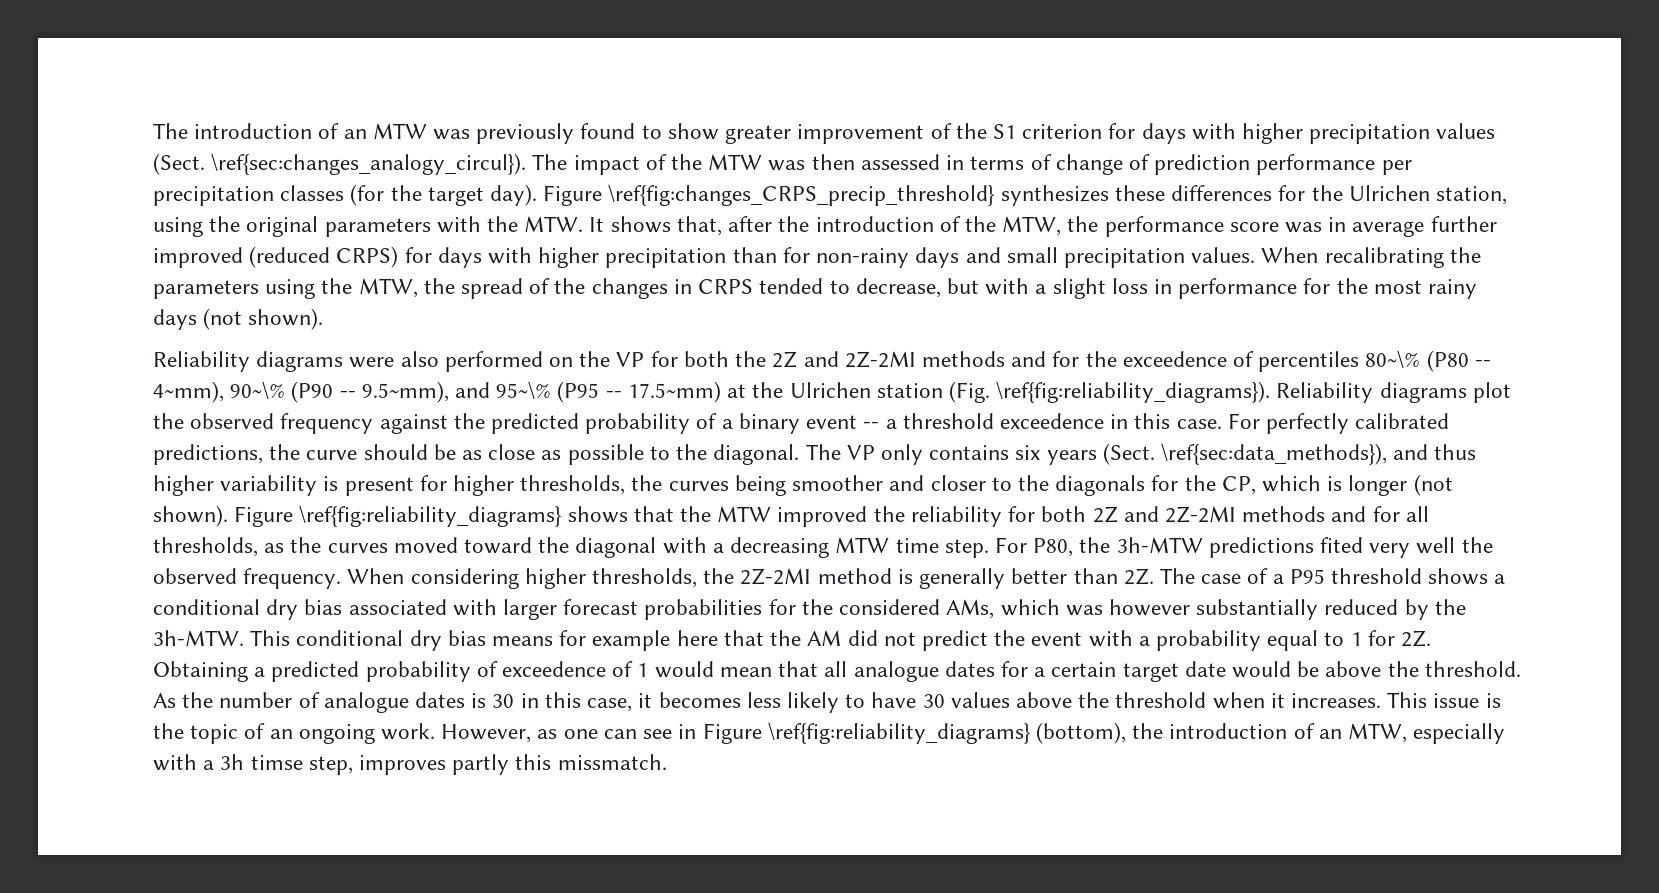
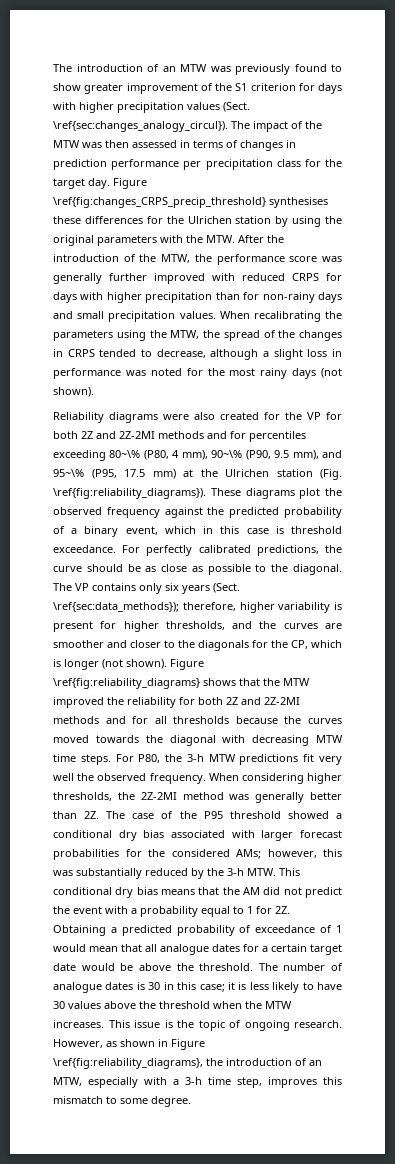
- The impact of the MTW was then assessed in terms of change of prediction performance per precipitation classes (for the target day).
+ The impact of the MTW was then assessed in terms of changes in prediction performance per precipitation class for the target day.
- Figure \ref{fig:changes_CRPS_precip_threshold} synthesizes these differences for the Ulrichen station, using the original parameters with the MTW. It shows that, after the introduction of the MTW, the performance score was in average further improved (reduced CRPS) for days with higher precipitation than for non-rainy days and small precipitation values.
+ Figure \ref{fig:changes_CRPS_precip_threshold} synthesises these differences for the Ulrichen station by using the original parameters with the MTW. After the introduction of the MTW, the performance score was generally further improved with reduced CRPS for days with higher precipitation than for non-rainy days and small precipitation values.
- When recalibrating the parameters using the MTW, the spread of the changes in CRPS tended to decrease, but with a slight loss in performance for the most rainy days (not shown).
+ When recalibrating the parameters using the MTW, the spread of the changes in CRPS tended to decrease, although a slight loss in performance was noted for the most rainy days (not shown).
- Reliability diagrams were also performed on the VP for both the 2Z and 2Z-2MI methods and for the exceedence of percentiles 80~\% (P80 -- 4~mm), 90~\% (P90 -- 9.5~mm), and 95~\% (P95 -- 17.5~mm) at the Ulrichen station (Fig. \ref{fig:reliability_diagrams}).
+ Reliability diagrams were also created for the VP for both 2Z and 2Z-2MI methods and for percentiles exceeding 80~\% (P80, 4 mm), 90~\% (P90, 9.5 mm), and 95~\% (P95, 17.5 mm) at the Ulrichen station (Fig. \ref{fig:reliability_diagrams}).
- Reliability diagrams plot the observed frequency against the predicted probability of a binary event -- a threshold exceedence in this case.
+ These diagrams plot the observed frequency against the predicted probability of a binary event, which in this case is threshold exceedance.
- The VP only contains six years (Sect. \ref{sec:data_methods}), and thus higher variability is present for higher thresholds, the curves being smoother and closer to the diagonals for the CP, which is longer (not shown).
+ The VP contains only six years (Sect. \ref{sec:data_methods}); therefore, higher variability is present for higher thresholds, and the curves are smoother and closer to the diagonals for the CP, which is longer (not shown).
- Figure \ref{fig:reliability_diagrams} shows that the MTW improved the reliability for both 2Z and 2Z-2MI methods and for all thresholds, as the curves moved toward the diagonal with a decreasing MTW time step.
+ Figure \ref{fig:reliability_diagrams} shows that the MTW improved the reliability for both 2Z and 2Z-2MI methods and for all thresholds because the curves moved towards the diagonal with decreasing MTW time steps.
- For P80, the 3h-MTW predictions fited very well the observed frequency.
+ For P80, the 3-h MTW predictions fit very well the observed frequency.
- When considering higher thresholds, the 2Z-2MI method is generally better than 2Z.
+ When considering higher thresholds, the 2Z-2MI method was generally better than 2Z.
- The case of a P95 threshold shows a conditional dry bias associated with larger forecast probabilities for the considered AMs, which was however substantially reduced by the 3h-MTW. This conditional dry bias means for example here that the AM did not predict the event with a probability equal to 1 for 2Z.
+ The case of the P95 threshold showed a conditional dry bias associated with larger forecast probabilities for the considered AMs; however, this was substantially reduced by the 3-h MTW. This conditional dry bias means that the AM did not predict the event with a probability equal to 1 for 2Z.
- Obtaining a predicted probability of exceedence of 1 would mean that all analogue dates for a certain target date would be above the threshold.
+ Obtaining a predicted probability of exceedance of 1 would mean that all analogue dates for a certain target date would be above the threshold.
- As the number of analogue dates is 30 in this case, it becomes less likely to have 30 values above the threshold when it increases.
+ The number of analogue dates is 30 in this case; it is less likely to have 30 values above the threshold when the MTW increases.
- This issue is the topic of an ongoing work. However, as one can see in Figure \ref{fig:reliability_diagrams} (bottom), the introduction of an MTW, especially with a 3h timse step, improves partly this missmatch.
+ This issue is the topic of ongoing research. However, as shown in Figure \ref{fig:reliability_diagrams}, the introduction of an MTW, especially with a 3-h time step, improves this mismatch to some degree.

